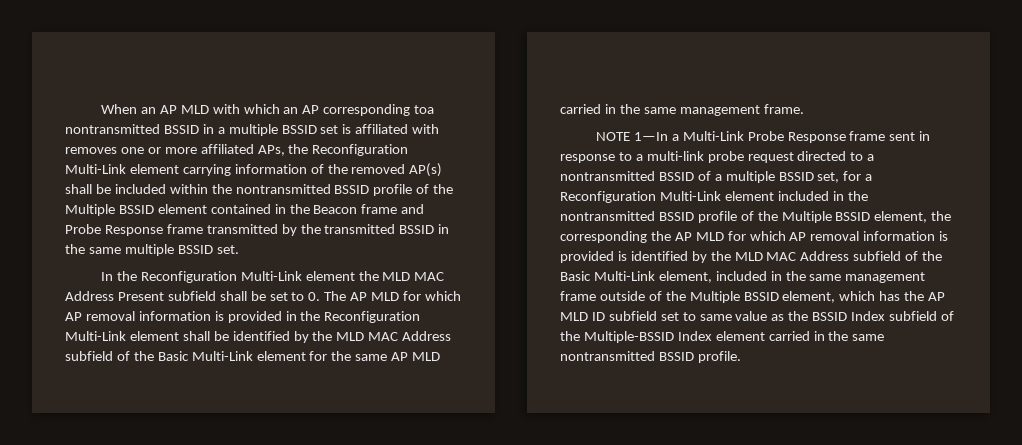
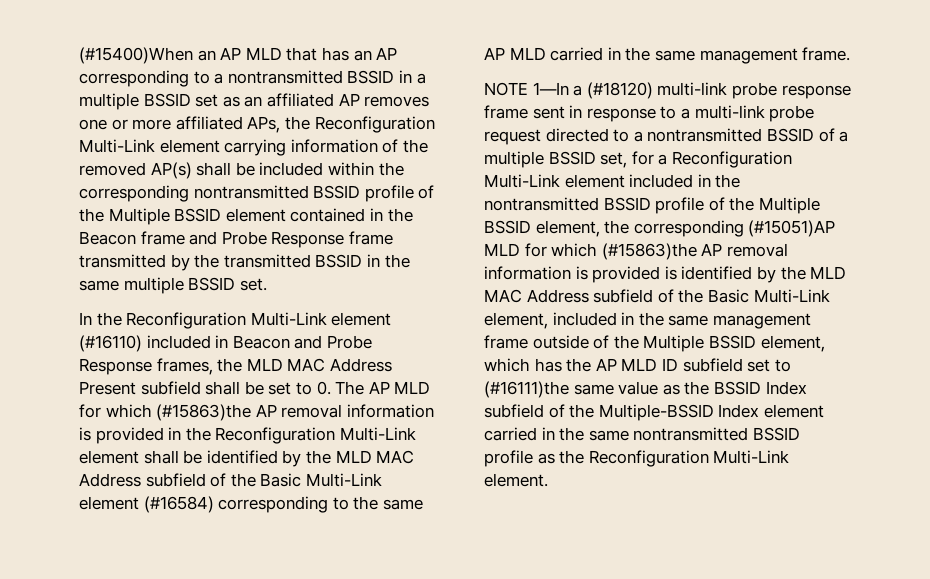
- When an AP MLD with which an AP corresponding toa nontransmitted BSSID in a multiple BSSID set is affiliated with removes one or more affiliated APs, the Reconfiguration Multi-Link element carrying information of the removed AP(s) shall be included within the nontransmitted BSSID profile of the Multiple BSSID element contained in the Beacon frame and Probe Response frame transmitted by the transmitted BSSID in the same multiple BSSID set.
+ (#15400)When an AP MLD that has an AP corresponding to a nontransmitted BSSID in a multiple BSSID set as an affiliated AP removes one or more affiliated APs, the Reconfiguration Multi-Link element carrying information of the removed AP(s) shall be included within the corresponding nontransmitted BSSID profile of the Multiple BSSID element contained in the Beacon frame and Probe Response frame transmitted by the transmitted BSSID in the same multiple BSSID set.
- In the Reconfiguration Multi-Link element the MLD MAC Address Present subfield shall be set to 0. The AP MLD for which AP removal information is provided in the Reconfiguration Multi-Link element shall be identified by the MLD MAC Address subfield of the Basic Multi-Link element for the same AP MLD carried in the same management frame.
+ In the Reconfiguration Multi-Link element (#16110) included in Beacon and Probe Response frames, the MLD MAC Address Present subfield shall be set to 0. The AP MLD for which (#15863)the AP removal information is provided in the Reconfiguration Multi-Link element shall be identified by the MLD MAC Address subfield of the Basic Multi-Link element (#16584) corresponding to the same AP MLD carried in the same management frame.
- NOTE 1—In a Multi-Link Probe Response frame sent in response to a multi-link probe request directed to a nontransmitted BSSID of a multiple BSSID set, for a Reconfiguration Multi-Link element included in the nontransmitted BSSID profile of the Multiple BSSID element, the corresponding the AP MLD for which AP removal information is provided is identified by the MLD MAC Address subfield of the Basic Multi-Link element, included in the same management frame outside of the Multiple BSSID element, which has the AP MLD ID subfield set to same value as the BSSID Index subfield of the Multiple-BSSID Index element carried in the same nontransmitted BSSID profile.
+ NOTE 1—In a (#18120) multi-link probe response frame sent in response to a multi-link probe request directed to a nontransmitted BSSID of a multiple BSSID set, for a Reconfiguration Multi-Link element included in the nontransmitted BSSID profile of the Multiple BSSID element, the corresponding (#15051)AP MLD for which (#15863)the AP removal information is provided is identified by the MLD MAC Address subfield of the Basic Multi-Link element, included in the same management frame outside of the Multiple BSSID element, which has the AP MLD ID subfield set to (#16111)the same value as the BSSID Index subfield of the Multiple-BSSID Index element carried in the same nontransmitted BSSID profile as the Reconfiguration Multi-Link element.

